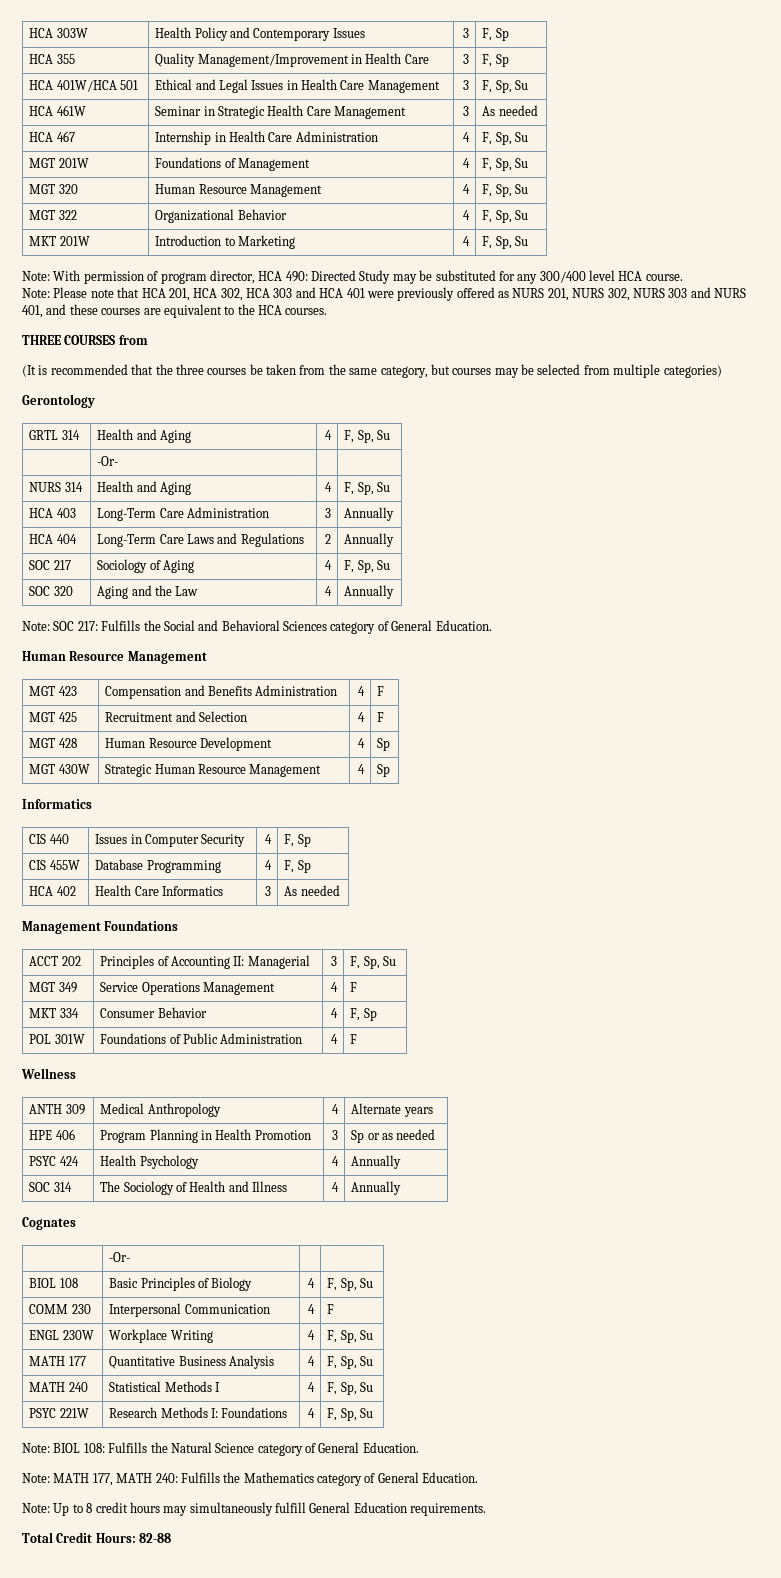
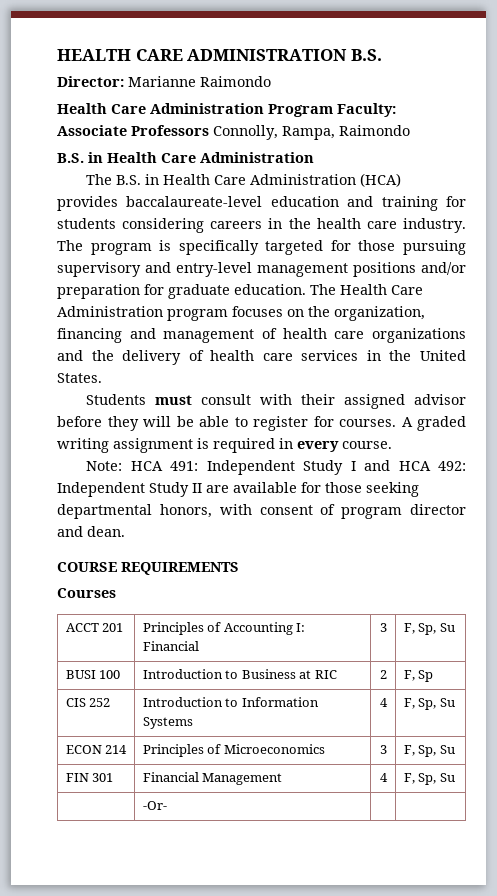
- HCA 303W | Health Policy and Contemporary Issues | 3 | F, Sp
- HCA 355 | Quality Management/Improvement in Health Care | 3 | F, Sp
- HCA 401W/HCA 501 | Ethical and Legal Issues in Health Care Management | 3 | F, Sp, Su
- HCA 461W | Seminar in Strategic Health Care Management | 3 | As needed
- HCA 467 | Internship in Health Care Administration | 4 | F, Sp, Su
- MGT 201W | Foundations of Management | 4 | F, Sp, Su
- MGT 320 | Human Resource Management | 4 | F, Sp, Su
- MGT 322 | Organizational Behavior | 4 | F, Sp, Su
- MKT 201W | Introduction to Marketing | 4 | F, Sp, Su
- Note: With permission of program director, HCA 490: Directed Study may be substituted for any 300/400 level HCA course.
- Note: Please note that HCA 201, HCA 302, HCA 303 and HCA 401 were previously offered as NURS 201, NURS 302, NURS 303 and NURS 401, and these courses are equivalent to the HCA courses.
- THREE COURSES from
- (It is recommended that the three courses be taken from the same category, but courses may be selected from multiple categories)
- Gerontology
- GRTL 314 | Health and Aging | 4 | F, Sp, Su
+ HEALTH CARE ADMINISTRATION B.S.
+ Director: Marianne Raimondo
+ Health Care Administration Program Faculty: Associate Professors Connolly, Rampa, Raimondo
+ B.S. in Health Care Administration
+ The B.S. in Health Care Administration (HCA) provides baccalaureate-level education and training for students considering careers in the health care industry. The program is specifically targeted for those pursuing supervisory and entry-level management positions and/or preparation for graduate education. The Health Care Administration program focuses on the organization, financing and management of health care organizations and the delivery of health care services in the United States.
+ Students must consult with their assigned advisor before they will be able to register for courses. A graded writing assignment is required in every course.
+ Note: HCA 491: Independent Study I and HCA 492: Independent Study II are available for those seeking departmental honors, with consent of program director and dean.
+ COURSE REQUIREMENTS
+ Courses
+ ACCT 201 | Principles of Accounting I: Financial | 3 | F, Sp, Su
+ BUSI 100 | Introduction to Business at RIC | 2 | F, Sp
+ CIS 252 | Introduction to Information Systems | 4 | F, Sp, Su
+ ECON 214 | Principles of Microeconomics | 3 | F, Sp, Su
+ FIN 301 | Financial Management | 4 | F, Sp, Su
  | -Or- | |
- NURS 314 | Health and Aging | 4 | F, Sp, Su
- HCA 403 | Long-Term Care Administration | 3 | Annually
- HCA 404 | Long-Term Care Laws and Regulations | 2 | Annually
- SOC 217 | Sociology of Aging | 4 | F, Sp, Su
- SOC 320 | Aging and the Law | 4 | Annually
- Note: SOC 217: Fulfills the Social and Behavioral Sciences category of General Education.
- Human Resource Management
- MGT 423 | Compensation and Benefits Administration | 4 | F
- MGT 425 | Recruitment and Selection | 4 | F
- MGT 428 | Human Resource Development | 4 | Sp
- MGT 430W | Strategic Human Resource Management | 4 | Sp
- Informatics
- CIS 440 | Issues in Computer Security | 4 | F, Sp
- CIS 455W | Database Programming | 4 | F, Sp
- HCA 402 | Health Care Informatics | 3 | As needed
- Management Foundations
- ACCT 202 | Principles of Accounting II: Managerial | 3 | F, Sp, Su
- MGT 349 | Service Operations Management | 4 | F
- MKT 334 | Consumer Behavior | 4 | F, Sp
- POL 301W | Foundations of Public Administration | 4 | F
- Wellness
- ANTH 309 | Medical Anthropology | 4 | Alternate years
- HPE 406 | Program Planning in Health Promotion | 3 | Sp or as needed
- PSYC 424 | Health Psychology | 4 | Annually
- SOC 314 | The Sociology of Health and Illness | 4 | Annually
- Cognates
- | -Or- | |
- BIOL 108 | Basic Principles of Biology | 4 | F, Sp, Su
- COMM 230 | Interpersonal Communication | 4 | F
- ENGL 230W | Workplace Writing | 4 | F, Sp, Su
- MATH 177 | Quantitative Business Analysis | 4 | F, Sp, Su
- MATH 240 | Statistical Methods I | 4 | F, Sp, Su
- PSYC 221W | Research Methods I: Foundations | 4 | F, Sp, Su
- Note: BIOL 108: Fulfills the Natural Science category of General Education.
- Note: MATH 177, MATH 240: Fulfills the Mathematics category of General Education.
- Note: Up to 8 credit hours may simultaneously fulfill General Education requirements.
- Total Credit Hours: 82-88

